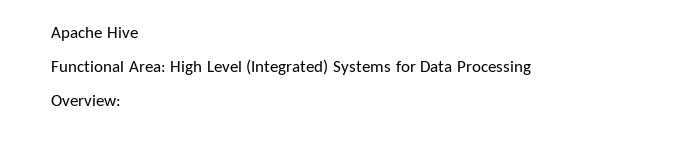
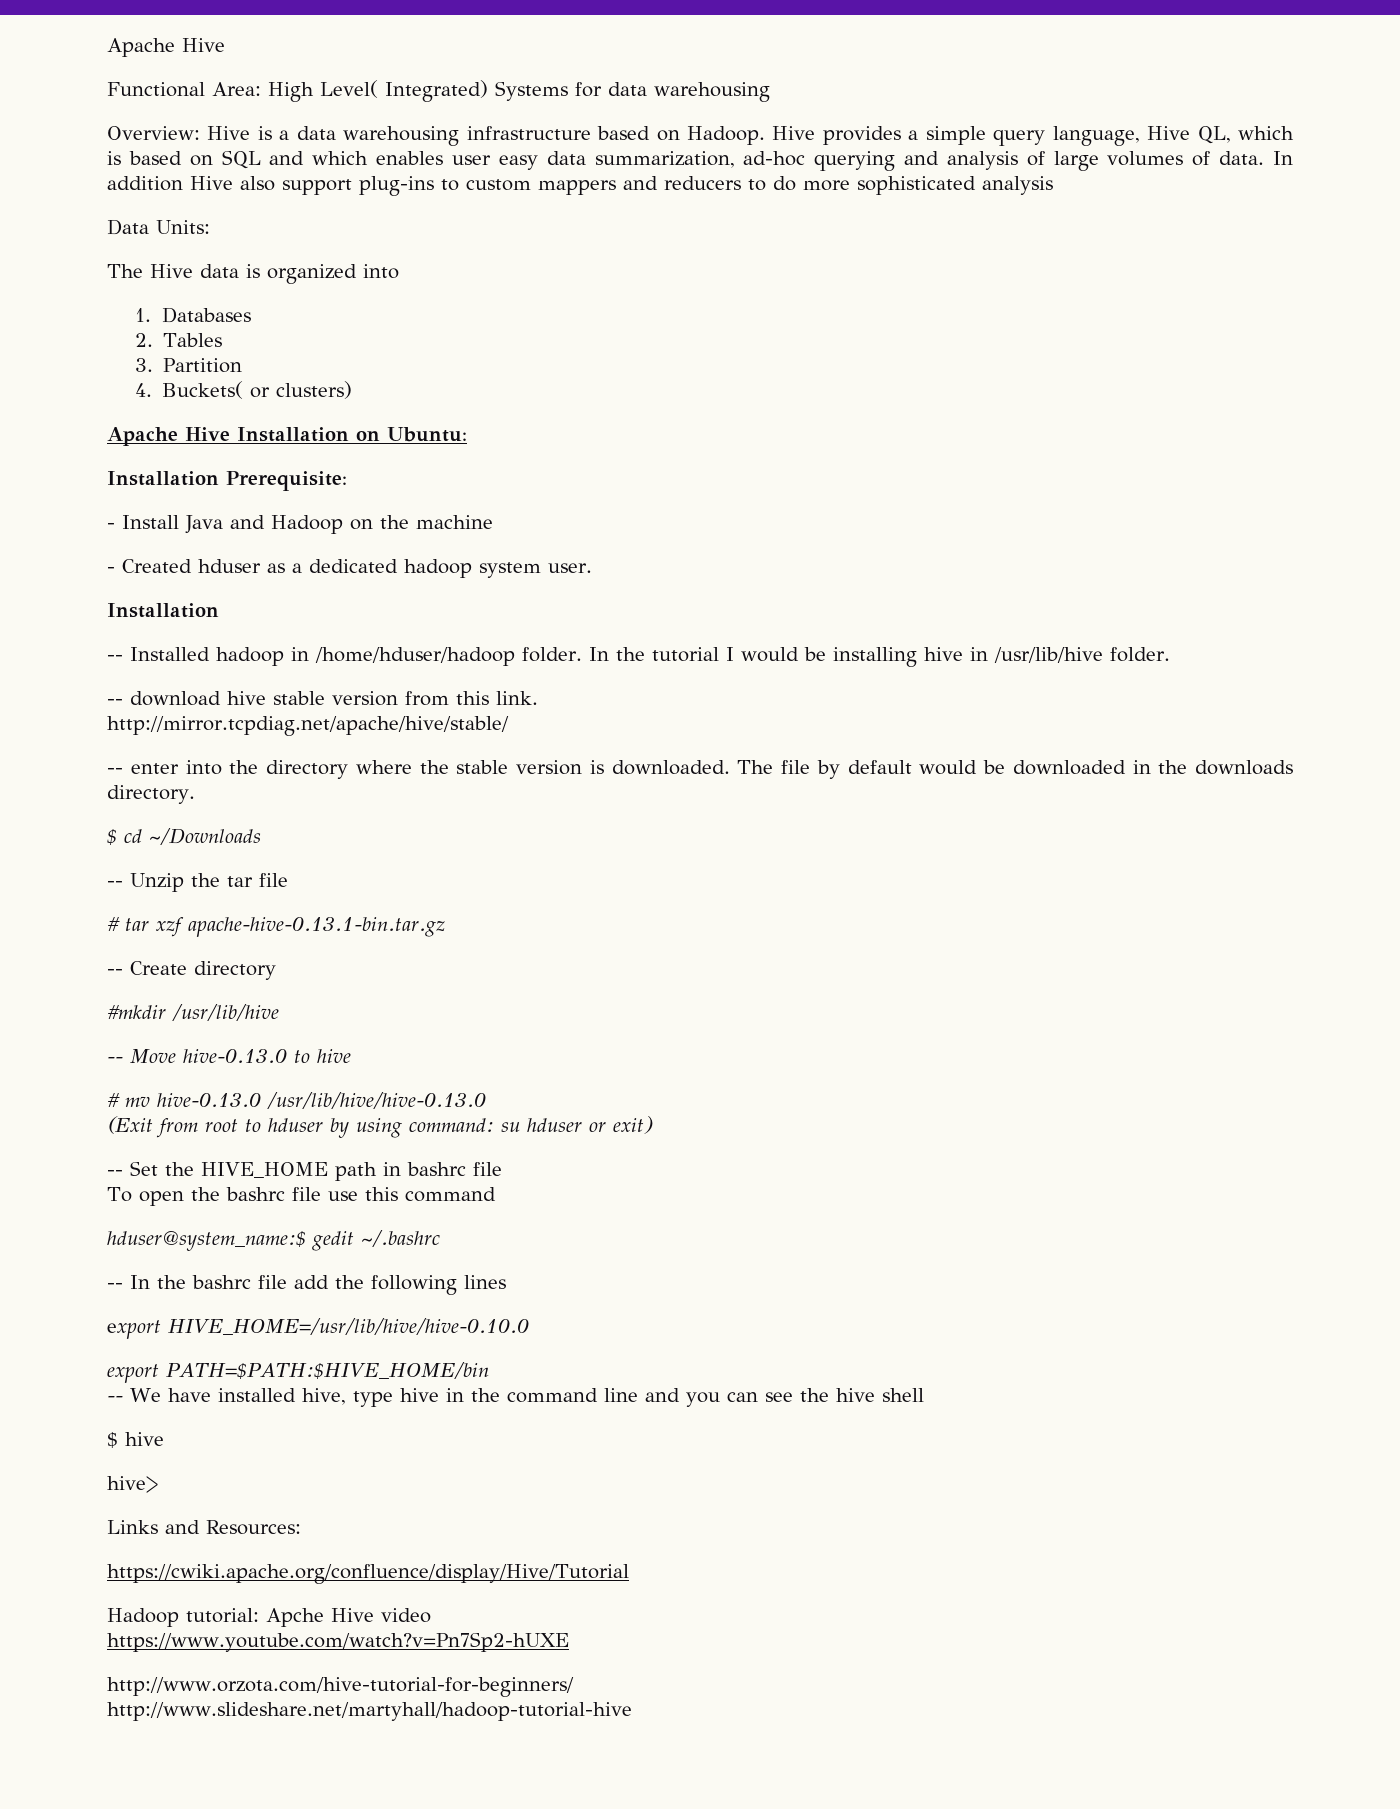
- Functional Area: High Level (Integrated) Systems for Data Processing
- Overview:
+ Functional Area: High Level( Integrated) Systems for data warehousing
+ Overview: Hive is a data warehousing infrastructure based on Hadoop. Hive provides a simple query language, Hive QL, which is based on SQL and which enables user easy data summarization, ad-hoc querying and analysis of large volumes of data. In addition Hive also support plug-ins to custom mappers and reducers to do more sophisticated analysis
+ Data Units:
+ The Hive data is organized into
+ 1. Databases
+ 2. Tables
+ 3. Partition
+ 4. Buckets( or clusters)
+ Apache Hive Installation on Ubuntu:
+ Installation Prerequisite:
+ - Install Java and Hadoop on the machine
+ - Created hduser as a dedicated hadoop system user.
+ Installation
+ -- Installed hadoop in /home/hduser/hadoop folder. In the tutorial I would be installing hive in /usr/lib/hive folder.
+ -- download hive stable version from this link.
+ http://mirror.tcpdiag.net/apache/hive/stable/
+ -- enter into the directory where the stable version is downloaded. The file by default would be downloaded in the downloads directory.
+ $ cd ~/Downloads
+ -- Unzip the tar file
+ # tar xzf apache-hive-0.13.1-bin.tar.gz
+ -- Create directory
+ #mkdir /usr/lib/hive
+ -- Move hive-0.13.0 to hive
+ # mv hive-0.13.0 /usr/lib/hive/hive-0.13.0
+ (Exit from root to hduser by using command: su hduser or exit)
+ -- Set the HIVE_HOME path in bashrc file
+ To open the bashrc file use this command
+ hduser@system_name:$ gedit ~/.bashrc
+ -- In the bashrc file add the following lines
+ export HIVE_HOME=/usr/lib/hive/hive-0.10.0
+ export PATH=$PATH:$HIVE_HOME/bin
+ -- We have installed hive, type hive in the command line and you can see the hive shell
+ $ hive
+ hive>
+ Links and Resources:
+ https://cwiki.apache.org/confluence/display/Hive/Tutorial
+ Hadoop tutorial: Apche Hive video
+ https://www.youtube.com/watch?v=Pn7Sp2-hUXE
+ http://www.orzota.com/hive-tutorial-for-beginners/
+ http://www.slideshare.net/martyhall/hadoop-tutorial-hive

